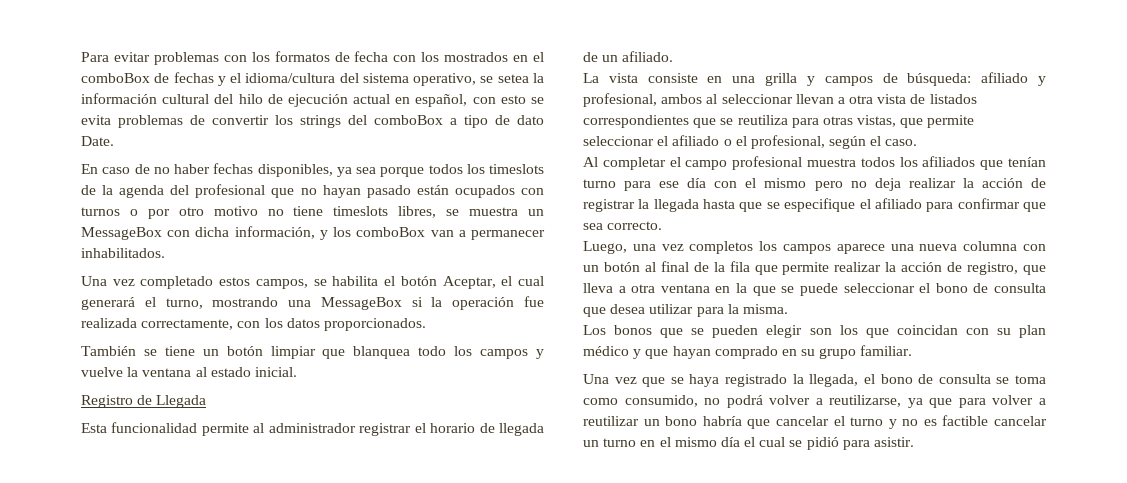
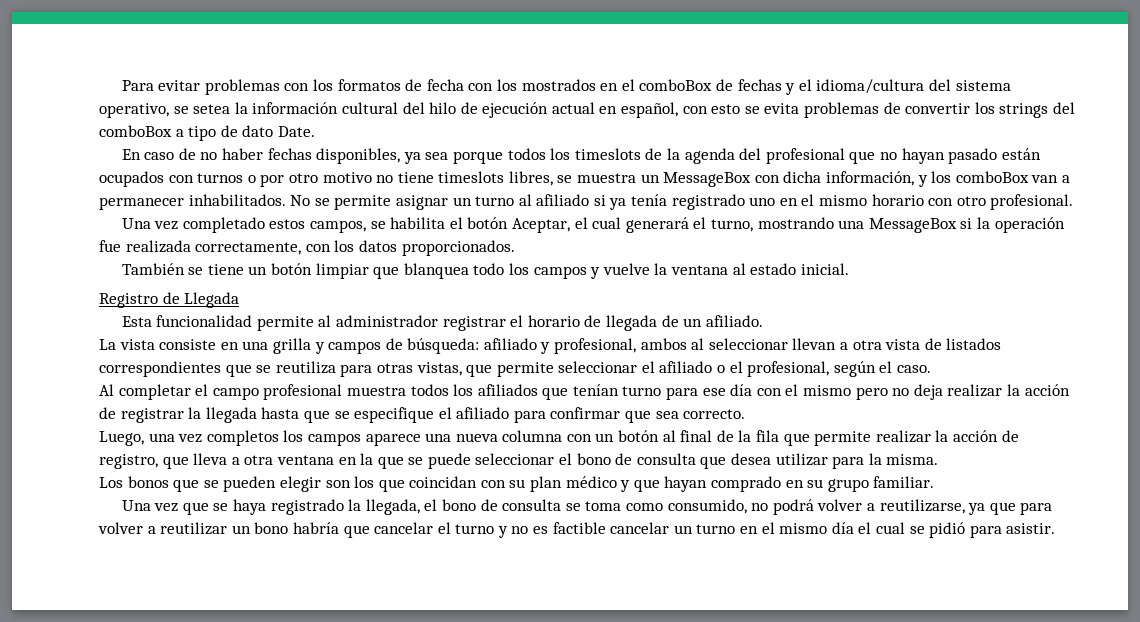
+ No se permite asignar un turno al afiliado si ya tenía registrado uno en el mismo horario con otro profesional.

